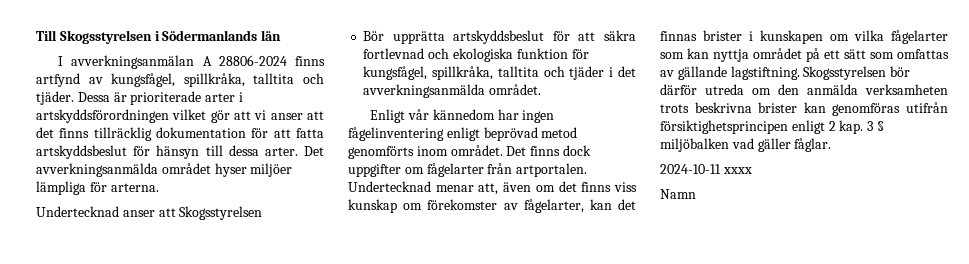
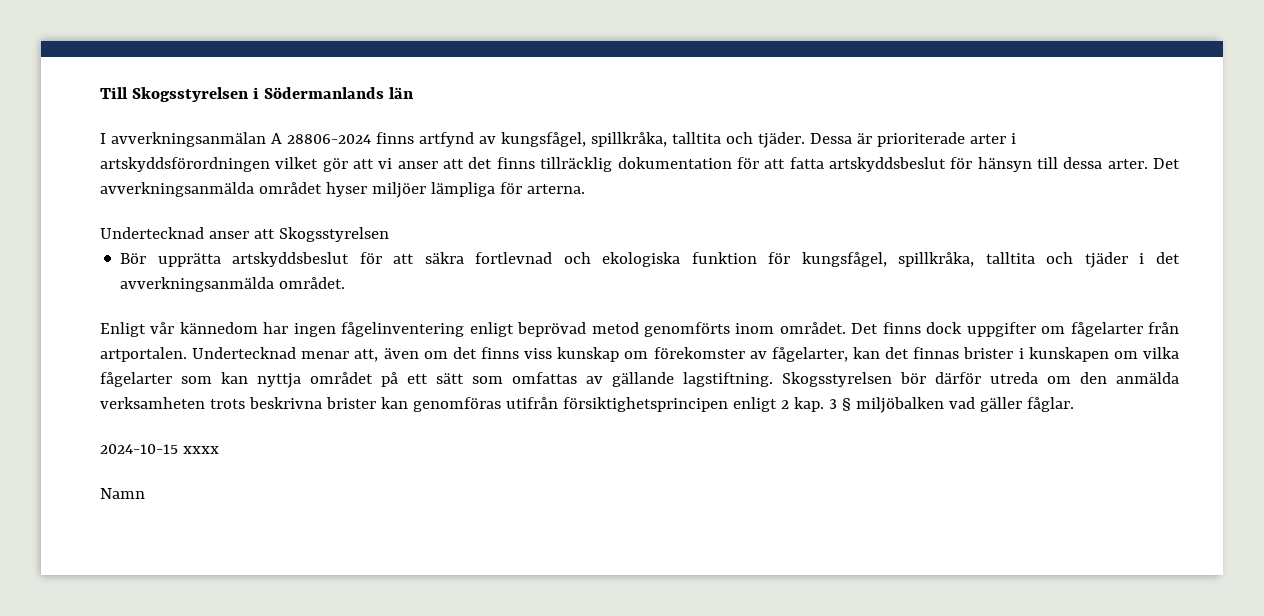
- 2024-10-11 xxxx
+ 2024-10-15 xxxx

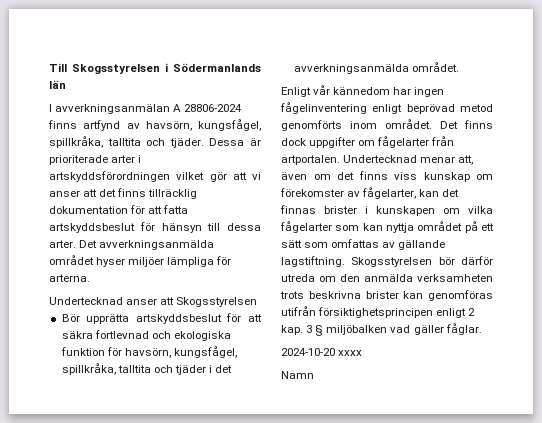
- I avverkningsanmälan A 28806-2024 finns artfynd av kungsfågel, spillkråka, talltita och tjäder.
+ I avverkningsanmälan A 28806-2024 finns artfynd av havsörn, kungsfågel, spillkråka, talltita och tjäder.
- Bör upprätta artskyddsbeslut för att säkra fortlevnad och ekologiska funktion för kungsfågel, spillkråka, talltita och tjäder i det avverkningsanmälda området.
+ Bör upprätta artskyddsbeslut för att säkra fortlevnad och ekologiska funktion för havsörn, kungsfågel, spillkråka, talltita och tjäder i det avverkningsanmälda området.
- 2024-10-15 xxxx
+ 2024-10-20 xxxx

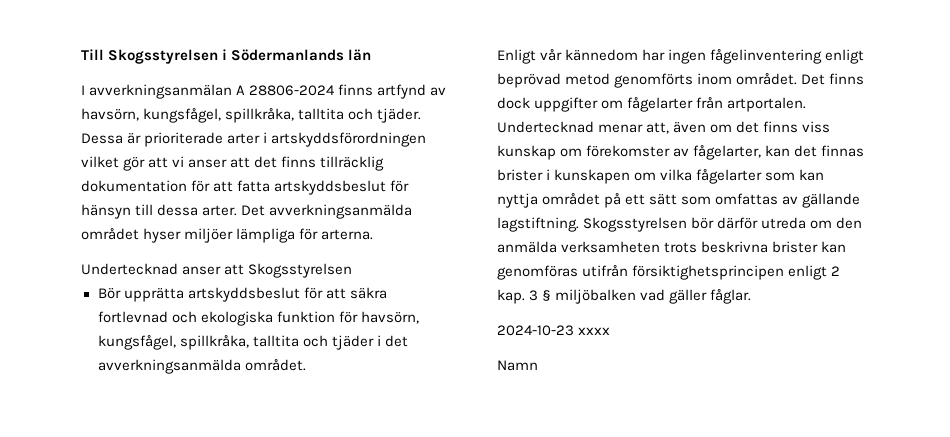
- 2024-10-20 xxxx
+ 2024-10-23 xxxx

